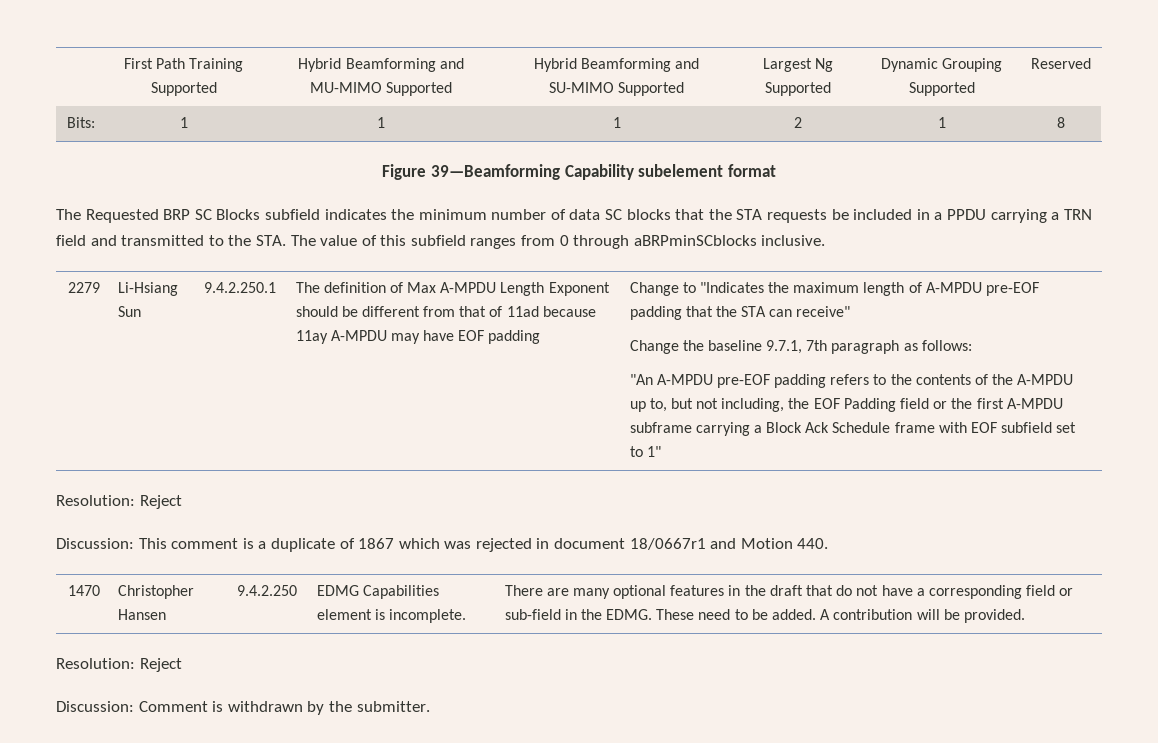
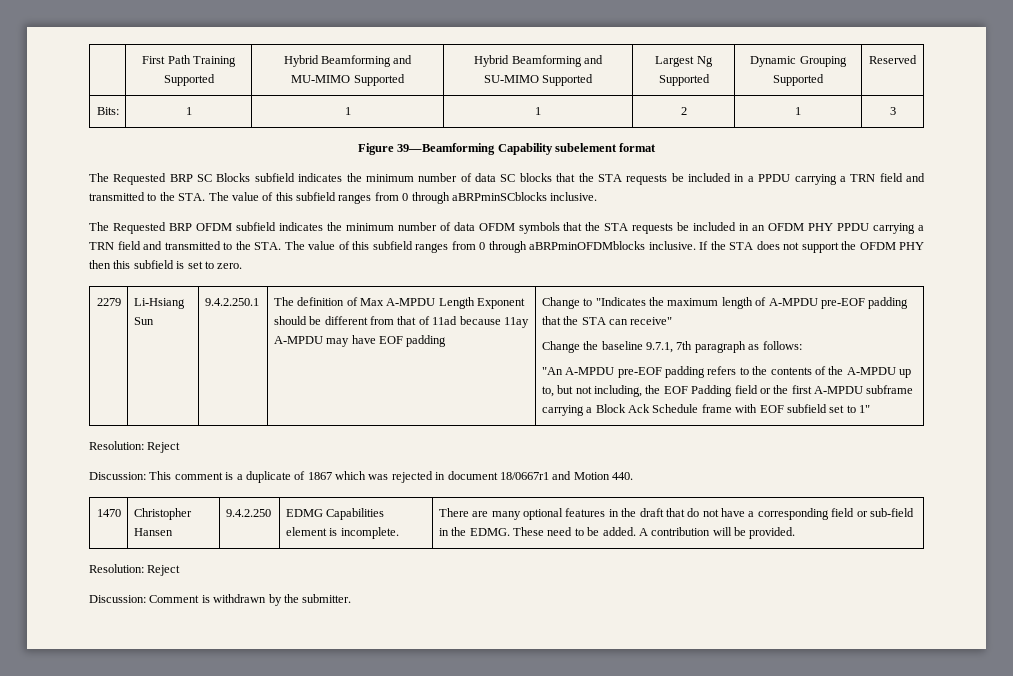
- Bits: | 1 | 1 | 1 | 2 | 1 | 8
+ Bits: | 1 | 1 | 1 | 2 | 1 | 3
+ The Requested BRP OFDM subfield indicates the minimum number of data OFDM symbols that the STA requests be included in an OFDM PHY PPDU carrying a TRN field and transmitted to the STA. The value of this subfield ranges from 0 through aBRPminOFDMblocks inclusive. If the STA does not support the OFDM PHY then this subfield is set to zero.

